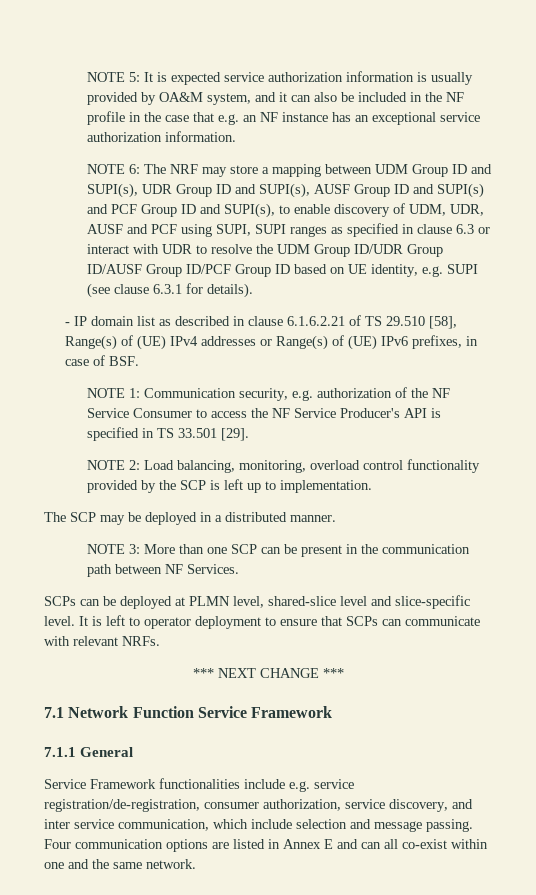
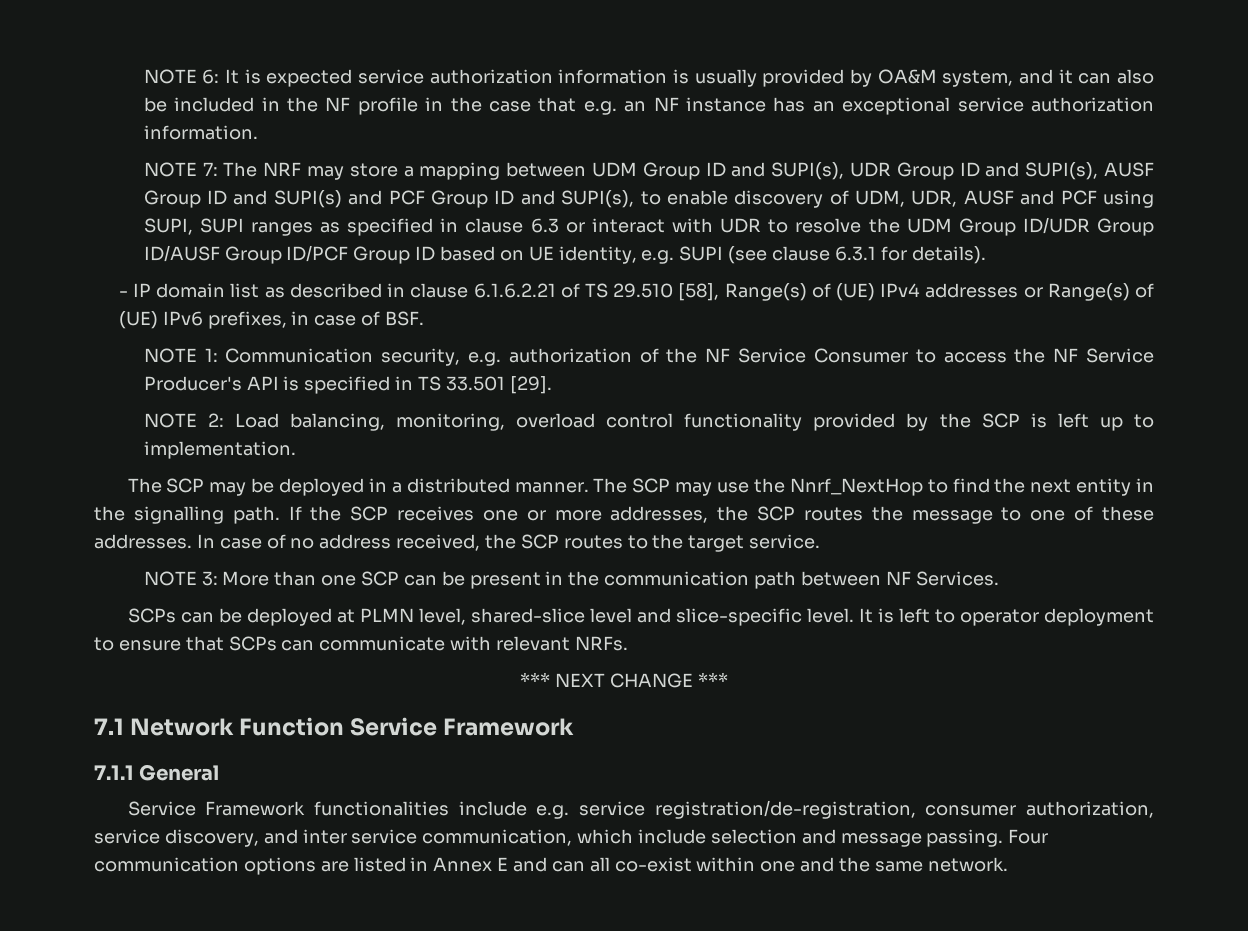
- NOTE 5: It is expected service authorization information is usually provided by OA&M system, and it can also be included in the NF profile in the case that e.g. an NF instance has an exceptional service authorization information.
+ NOTE 6: It is expected service authorization information is usually provided by OA&M system, and it can also be included in the NF profile in the case that e.g. an NF instance has an exceptional service authorization information.
- NOTE 6:
+ NOTE 7:
+ The SCP may use the Nnrf_NextHop to find the next entity in the signalling path. If the SCP receives one or more addresses, the SCP routes the message to one of these addresses. In case of no address received, the SCP routes to the target service.

